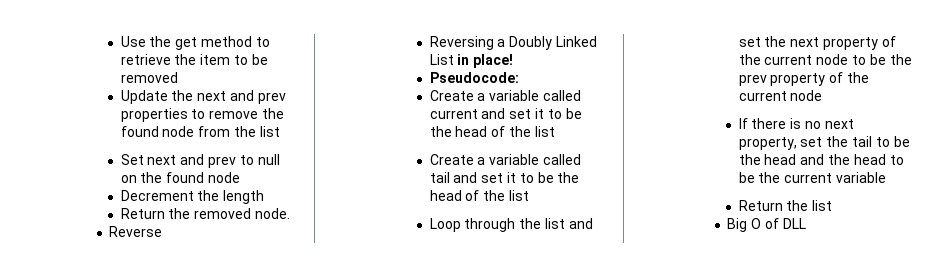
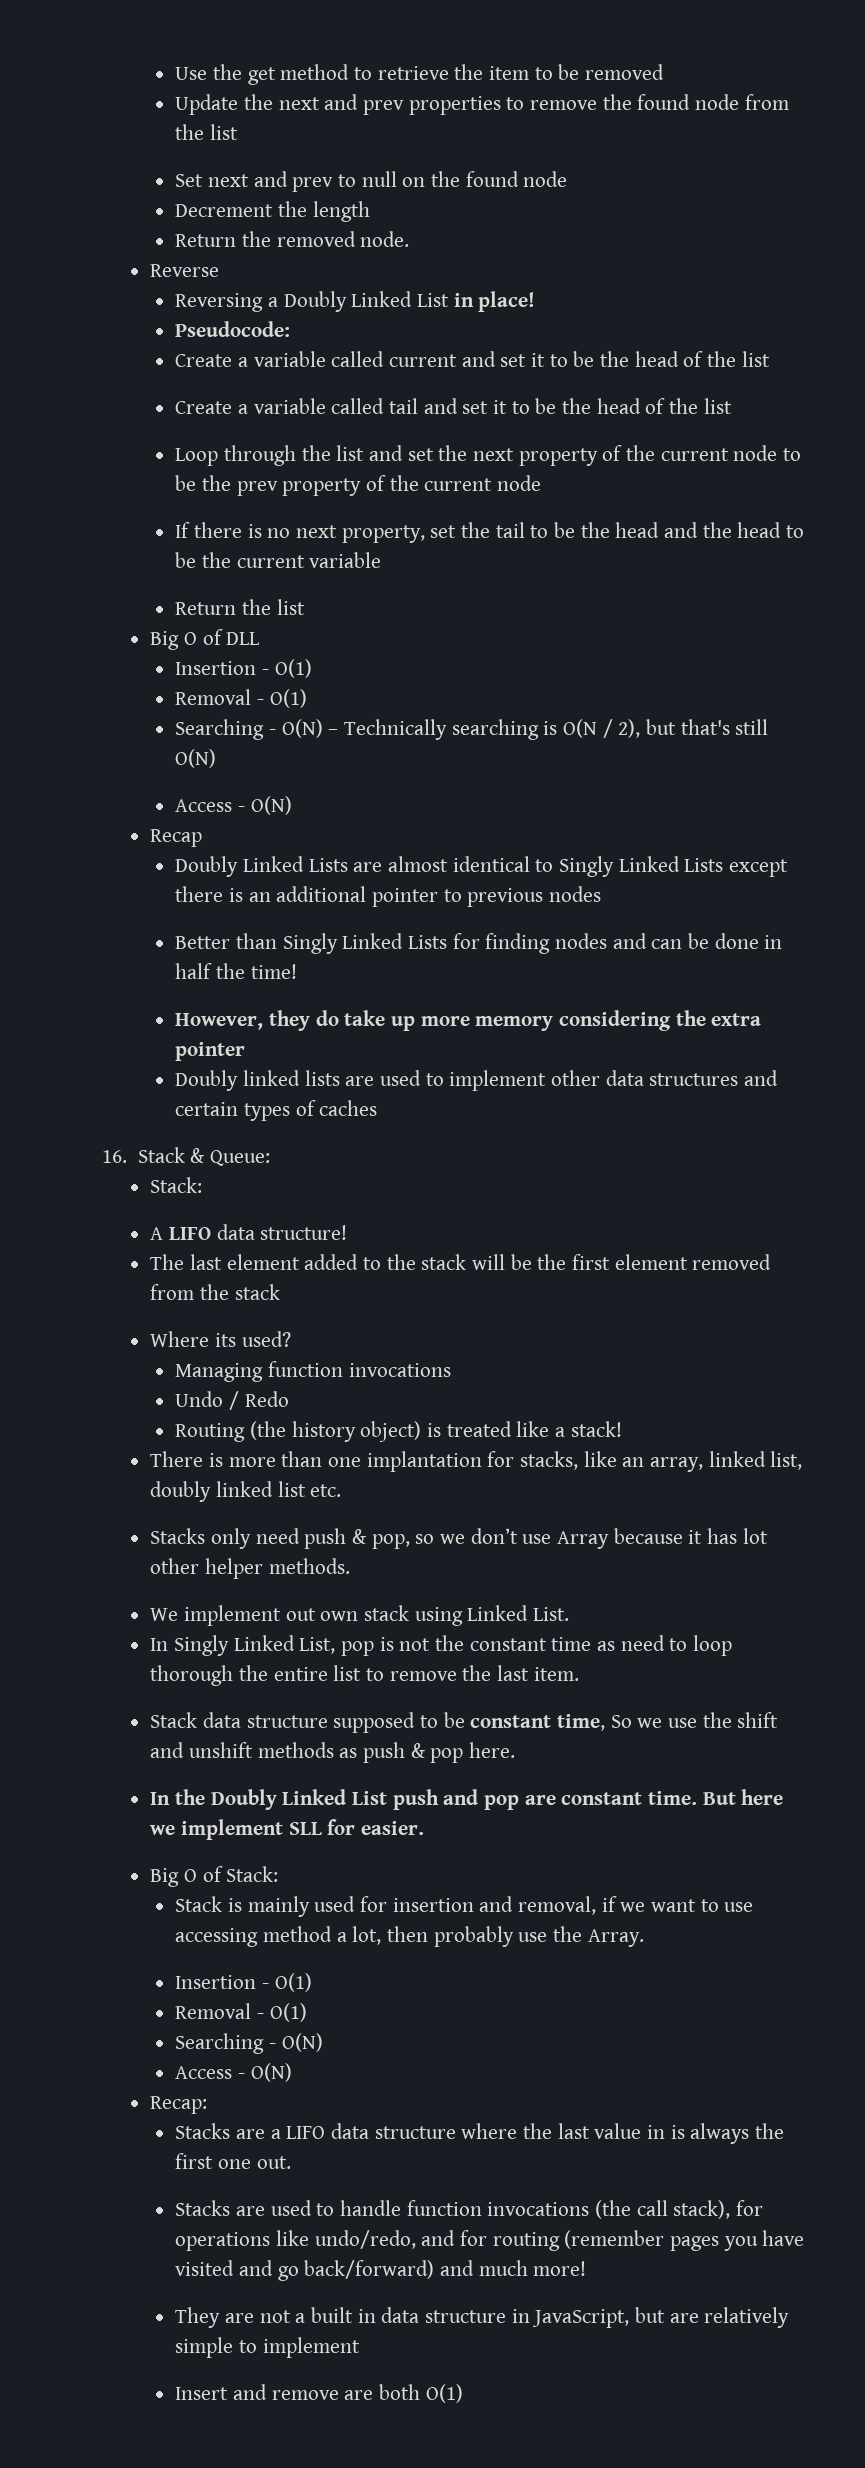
  Big O of DLL
+ Insertion - O(1)
+ Removal - O(1)
+ Searching - O(N) – Technically searching is O(N / 2), but that's still O(N)
+ Access - O(N)
+ Recap
+ Doubly Linked Lists are almost identical to Singly Linked Lists except there is an additional pointer to previous nodes
+ Better than Singly Linked Lists for finding nodes and can be done in half the time!
+ However, they do take up more memory considering the extra pointer
+ Doubly linked lists are used to implement other data structures and certain types of caches
+ 16. Stack & Queue:
+ Stack:
+ A LIFO data structure!
+ The last element added to the stack will be the first element removed from the stack
+ Where its used?
+ Managing function invocations
+ Undo / Redo
+ Routing (the history object) is treated like a stack!
+ There is more than one implantation for stacks, like an array, linked list, doubly linked list etc.
+ Stacks only need push & pop, so we don’t use Array because it has lot other helper methods.
+ We implement out own stack using Linked List.
+ In Singly Linked List, pop is not the constant time as need to loop thorough the entire list to remove the last item.
+ Stack data structure supposed to be constant time, So we use the shift and unshift methods as push & pop here.
+ In the Doubly Linked List push and pop are constant time. But here we implement SLL for easier.
+ Big O of Stack:
+ Stack is mainly used for insertion and removal, if we want to use accessing method a lot, then probably use the Array.
+ Insertion - O(1)
+ Removal - O(1)
+ Searching - O(N)
+ Access - O(N)
+ Recap:
+ Stacks are a LIFO data structure where the last value in is always the first one out.
+ Stacks are used to handle function invocations (the call stack), for operations like undo/redo, and for routing (remember pages you have visited and go back/forward) and much more!
+ They are not a built in data structure in JavaScript, but are relatively simple to implement
+ Insert and remove are both O(1)

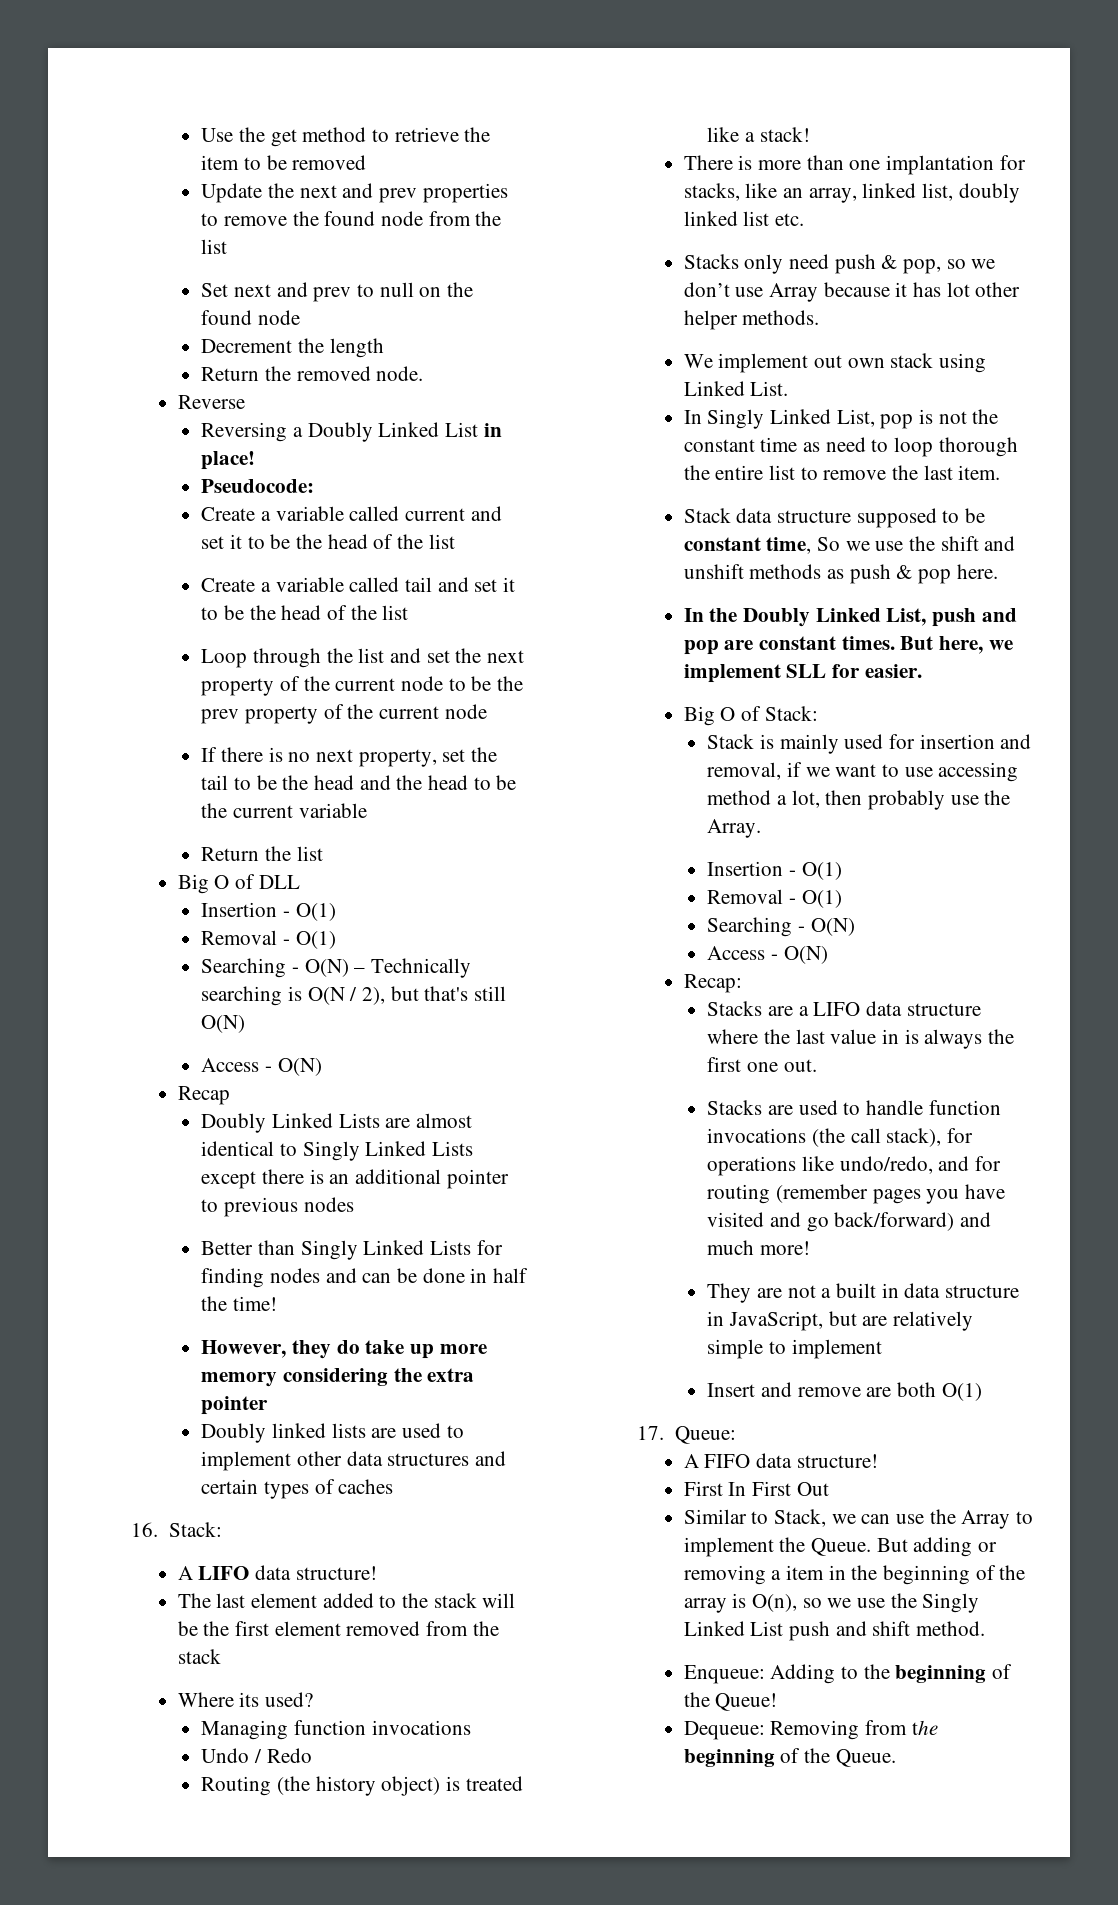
- 16. Stack & Queue:
- Stack:
+ 16. Stack:
- In the Doubly Linked List push and pop are constant time. But here we implement SLL for easier.
+ In the Doubly Linked List, push and pop are constant times. But here, we implement SLL for easier.
+ 17. Queue:
+ A FIFO data structure!
+ First In First Out
+ Similar to Stack, we can use the Array to implement the Queue. But adding or removing a item in the beginning of the array is O(n), so we use the Singly Linked List push and shift method.
+ Enqueue: Adding to the beginning of the Queue!
+ Dequeue: Removing from the beginning of the Queue.

